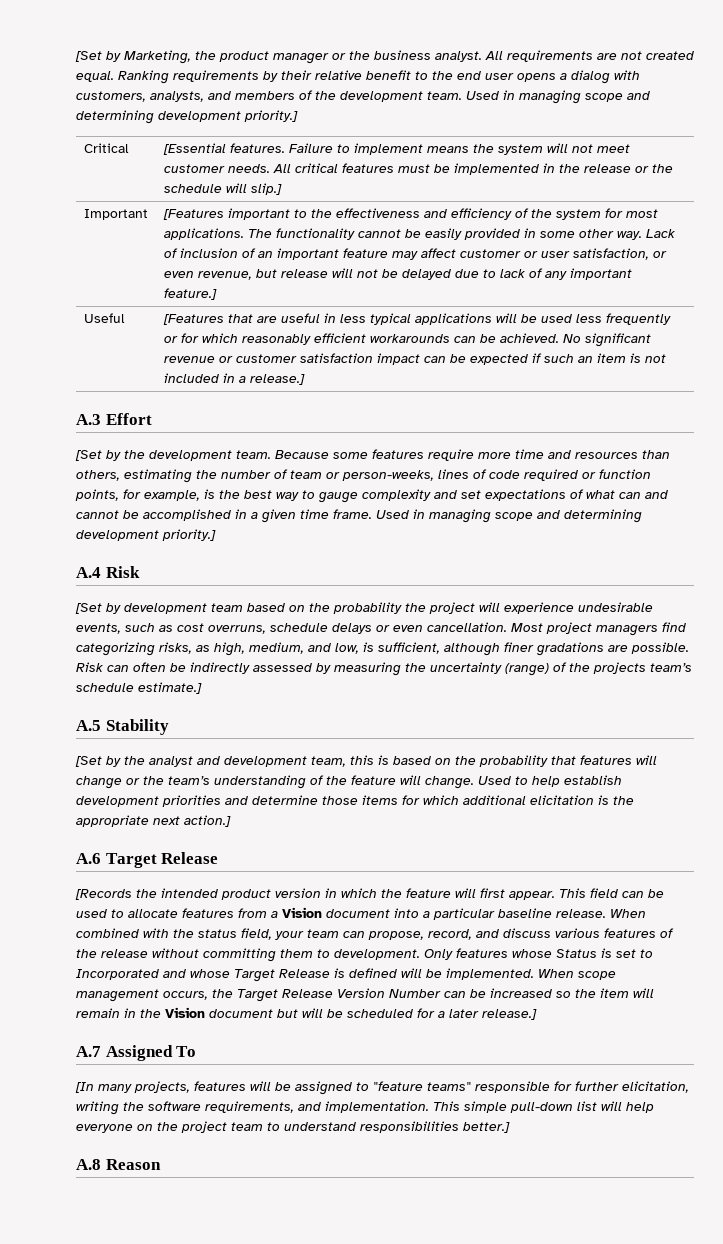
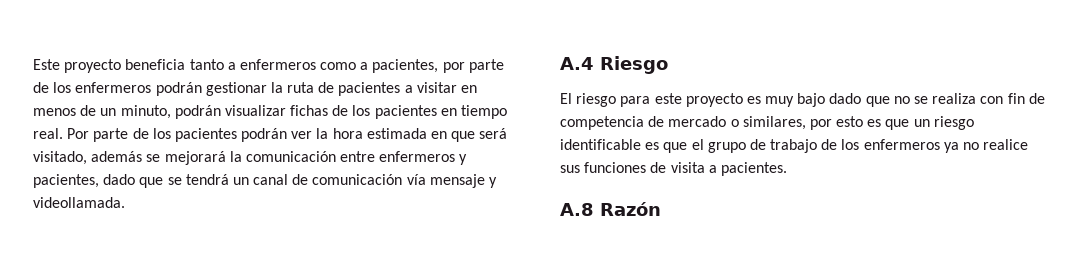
- [Set by Marketing, the product manager or the business analyst. All requirements are not created equal. Ranking requirements by their relative benefit to the end user opens a dialog with customers, analysts, and members of the development team. Used in managing scope and determining development priority.]
- Critical | [Essential features. Failure to implement means the system will not meet customer needs. All critical features must be implemented in the release or the schedule will slip.]
- Important | [Features important to the effectiveness and efficiency of the system for most applications. The functionality cannot be easily provided in some other way. Lack of inclusion of an important feature may affect customer or user satisfaction, or even revenue, but release will not be delayed due to lack of any important feature.]
- Useful | [Features that are useful in less typical applications will be used less frequently or for which reasonably efficient workarounds can be achieved. No significant revenue or customer satisfaction impact can be expected if such an item is not included in a release.]
- A.3 Effort
- [Set by the development team. Because some features require more time and resources than others, estimating the number of team or person-weeks, lines of code required or function points, for example, is the best way to gauge complexity and set expectations of what can and cannot be accomplished in a given time frame. Used in managing scope and determining development priority.]
- A.4 Risk
- [Set by development team based on the probability the project will experience undesirable events, such as cost overruns, schedule delays or even cancellation. Most project managers find categorizing risks, as high, medium, and low, is sufficient, although finer gradations are possible. Risk can often be indirectly assessed by measuring the uncertainty (range) of the projects team’s schedule estimate.]
- A.5 Stability
- [Set by the analyst and development team, this is based on the probability that features will change or the team’s understanding of the feature will change. Used to help establish development priorities and determine those items for which additional elicitation is the appropriate next action.]
- A.6 Target Release
- [Records the intended product version in which the feature will first appear. This field can be used to allocate features from a Vision document into a particular baseline release. When combined with the status field, your team can propose, record, and discuss various features of the release without committing them to development. Only features whose Status is set to Incorporated and whose Target Release is defined will be implemented. When scope management occurs, the Target Release Version Number can be increased so the item will remain in the Vision document but will be scheduled for a later release.]
- A.7 Assigned To
- [In many projects, features will be assigned to "feature teams" responsible for further elicitation, writing the software requirements, and implementation. This simple pull-down list will help everyone on the project team to understand responsibilities better.]
+ Este proyecto beneficia tanto a enfermeros como a pacientes, por parte de los enfermeros podrán gestionar la ruta de pacientes a visitar en menos de un minuto, podrán visualizar fichas de los pacientes en tiempo real. Por parte de los pacientes podrán ver la hora estimada en que será visitado, además se mejorará la comunicación entre enfermeros y pacientes, dado que se tendrá un canal de comunicación vía mensaje y videollamada.
+ A.4 Riesgo
+ El riesgo para este proyecto es muy bajo dado que no se realiza con fin de competencia de mercado o similares, por esto es que un riesgo identificable es que el grupo de trabajo de los enfermeros ya no realice sus funciones de visita a pacientes.
- A.8 Reason
+ A.8 Razón

